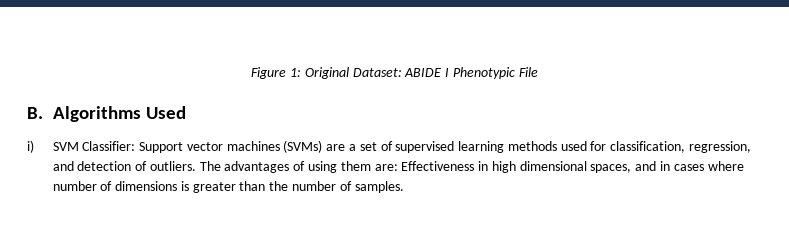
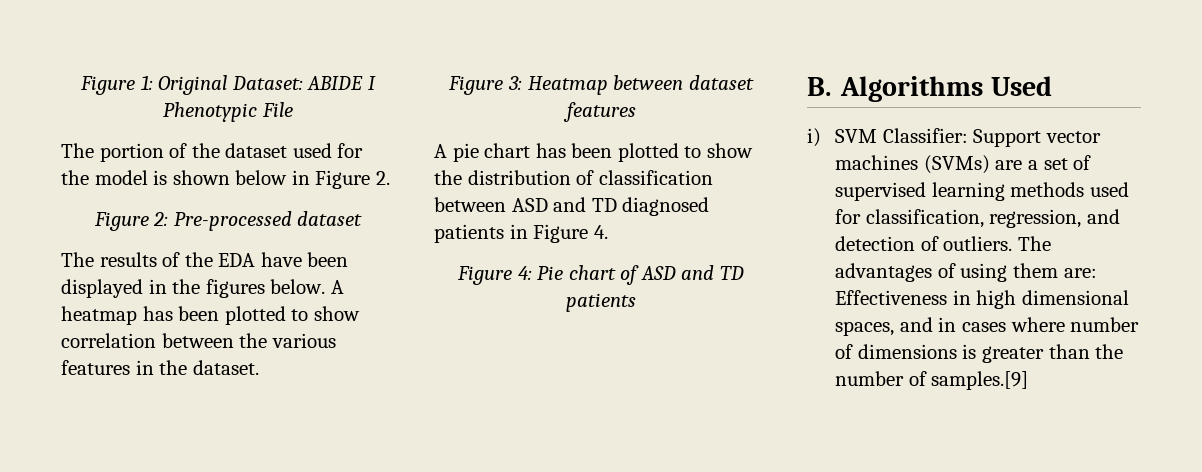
+ The portion of the dataset used for the model is shown below in Figure 2.
+ Figure 2: Pre-processed dataset
+ The results of the EDA have been displayed in the figures below. A heatmap has been plotted to show correlation between the various features in the dataset.
+ Figure 3: Heatmap between dataset features
+ A pie chart has been plotted to show the distribution of classification between ASD and TD diagnosed patients in Figure 4.
+ Figure 4: Pie chart of ASD and TD patients
- The advantages of using them are: Effectiveness in high dimensional spaces, and in cases where number of dimensions is greater than the number of samples.
+ The advantages of using them are: Effectiveness in high dimensional spaces, and in cases where number of dimensions is greater than the number of samples.[9]

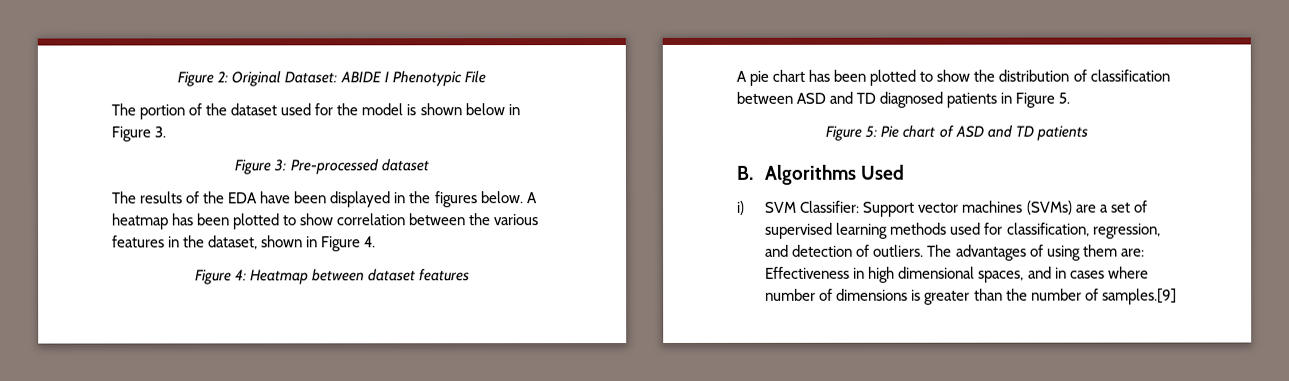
- Figure 1: Original Dataset: ABIDE I Phenotypic File
+ Figure 2: Original Dataset: ABIDE I Phenotypic File
- The portion of the dataset used for the model is shown below in Figure 2.
- Figure 2: Pre-processed dataset
+ The portion of the dataset used for the model is shown below in Figure 3.
+ Figure 3: Pre-processed dataset
- A heatmap has been plotted to show correlation between the various features in the dataset.
- Figure 3: Heatmap between dataset features
+ A heatmap has been plotted to show correlation between the various features in the dataset, shown in Figure 4.
+ Figure 4: Heatmap between dataset features
- A pie chart has been plotted to show the distribution of classification between ASD and TD diagnosed patients in Figure 4.
- Figure 4: Pie chart of ASD and TD patients
+ A pie chart has been plotted to show the distribution of classification between ASD and TD diagnosed patients in Figure 5.
+ Figure 5: Pie chart of ASD and TD patients

